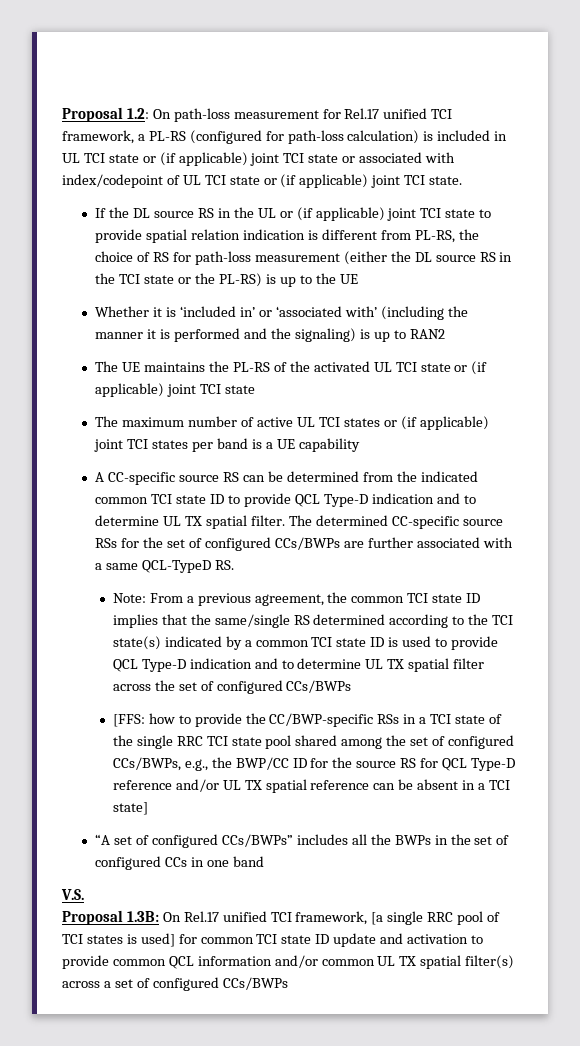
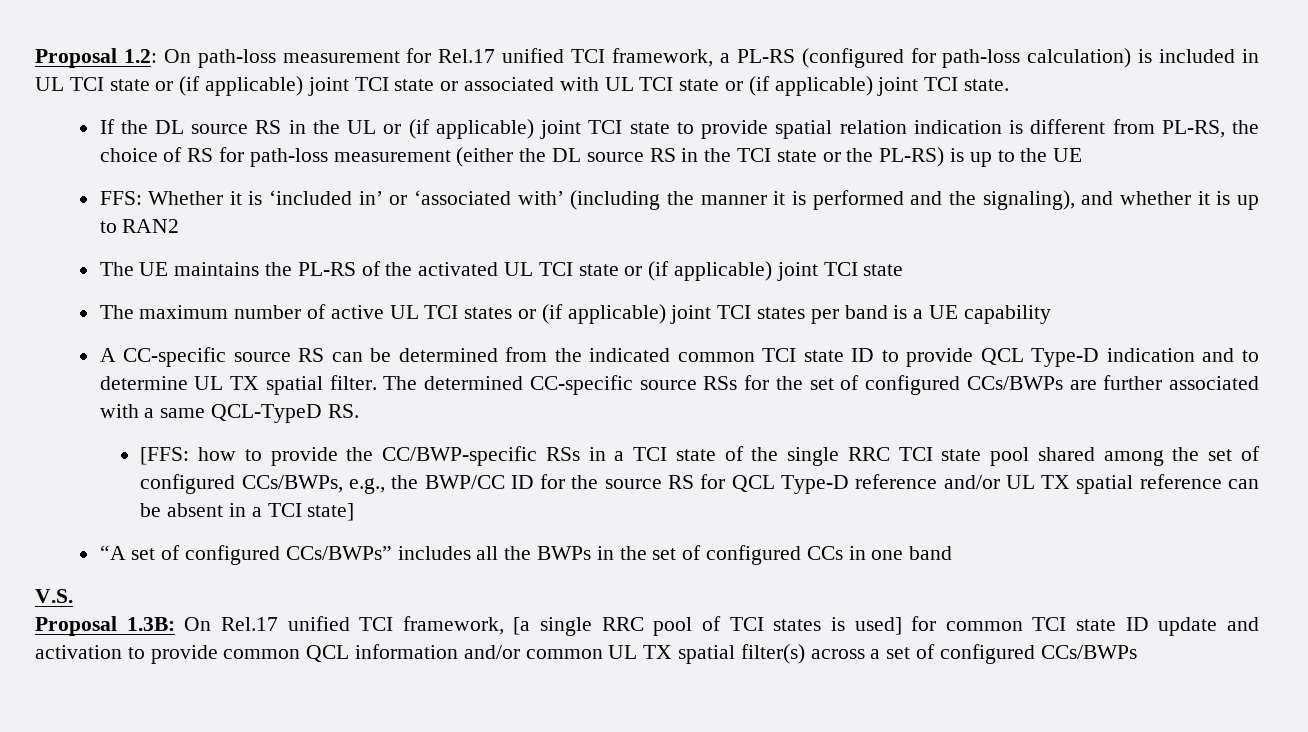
- Proposal 1.2: On path-loss measurement for Rel.17 unified TCI framework, a PL-RS (configured for path-loss calculation) is included in UL TCI state or (if applicable) joint TCI state or associated with index/codepoint of UL TCI state or (if applicable) joint TCI state.
+ Proposal 1.2: On path-loss measurement for Rel.17 unified TCI framework, a PL-RS (configured for path-loss calculation) is included in UL TCI state or (if applicable) joint TCI state or associated with UL TCI state or (if applicable) joint TCI state.
- Whether it is ‘included in’ or ‘associated with’ (including the manner it is performed and the signaling) is up to RAN2
+ FFS: Whether it is ‘included in’ or ‘associated with’ (including the manner it is performed and the signaling), and whether it is up to RAN2
- Note: From a previous agreement, the common TCI state ID implies that the same/single RS determined according to the TCI state(s) indicated by a common TCI state ID is used to provide QCL Type-D indication and to determine UL TX spatial filter across the set of configured CCs/BWPs

